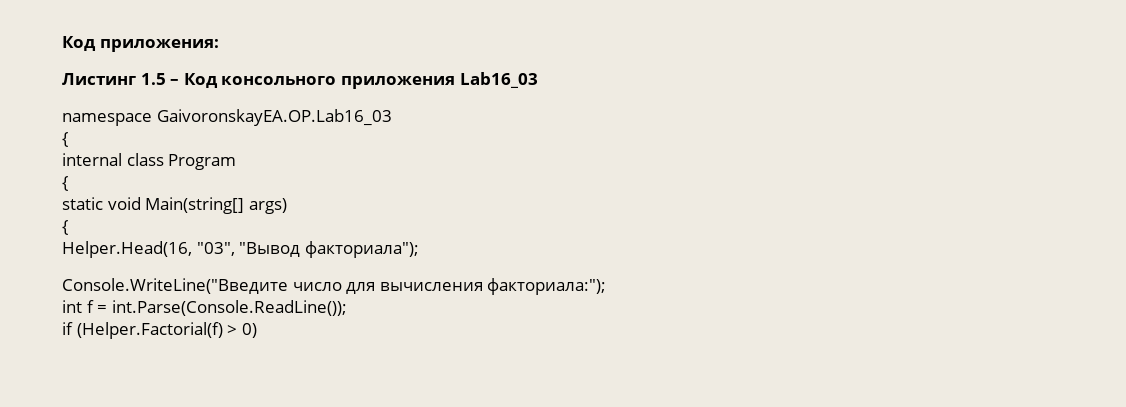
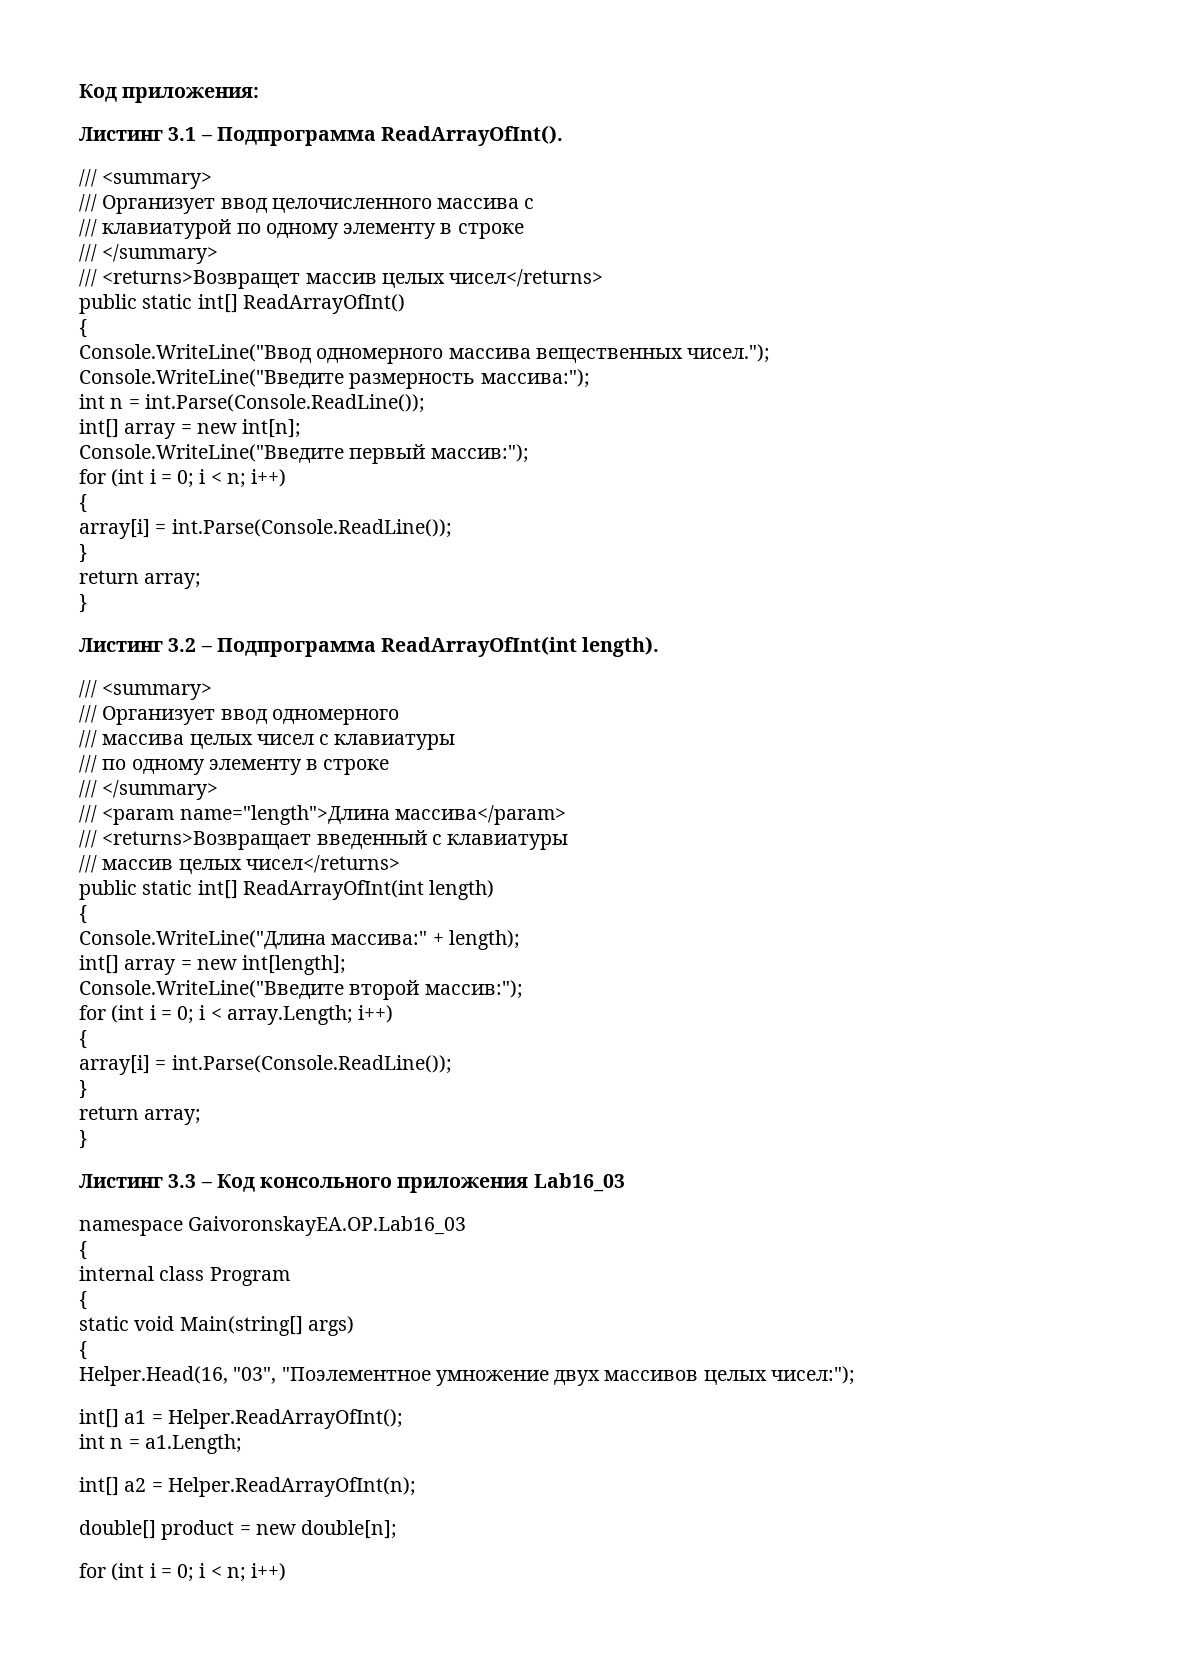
- Листинг 1.5 – Код консольного приложения Lab16_03
+ Листинг 3.1 – Подпрограмма ReadArrayOfInt().
+ /// <summary>
+ /// Организует ввод целочисленного массива с
+ /// клавиатурой по одному элементу в строке
+ /// </summary>
+ /// <returns>Возвращет массив целых чисел</returns>
+ public static int[] ReadArrayOfInt()
+ {
+ Console.WriteLine("Ввод одномерного массива вещественных чисел.");
+ Console.WriteLine("Введите размерность массива:");
+ int n = int.Parse(Console.ReadLine());
+ int[] array = new int[n];
+ Console.WriteLine("Введите первый массив:");
+ for (int i = 0; i < n; i++)
+ {
+ array[i] = int.Parse(Console.ReadLine());
+ }
+ return array;
+ }
+ Листинг 3.2 – Подпрограмма ReadArrayOfInt(int length).
+ /// <summary>
+ /// Организует ввод одномерного
+ /// массива целых чисел с клавиатуры
+ /// по одному элементу в строке
+ /// </summary>
+ /// <param name="length">Длина массива</param>
+ /// <returns>Возвращает введенный с клавиатуры
+ /// массив целых чисел</returns>
+ public static int[] ReadArrayOfInt(int length)
+ {
+ Console.WriteLine("Длина массива:" + length);
+ int[] array = new int[length];
+ Console.WriteLine("Введите второй массив:");
+ for (int i = 0; i < array.Length; i++)
+ {
+ array[i] = int.Parse(Console.ReadLine());
+ }
+ return array;
+ }
+ Листинг 3.3 – Код консольного приложения Lab16_03
- Helper.Head(16, "03", "Вывод факториала");
- Console.WriteLine("Введите число для вычисления факториала:");
- int f = int.Parse(Console.ReadLine());
- if (Helper.Factorial(f) > 0)
+ Helper.Head(16, "03", "Поэлементное умножение двух массивов целых чисел:");
+ int[] a1 = Helper.ReadArrayOfInt();
+ int n = a1.Length;
+ int[] a2 = Helper.ReadArrayOfInt(n);
+ double[] product = new double[n];
+ for (int i = 0; i < n; i++)

